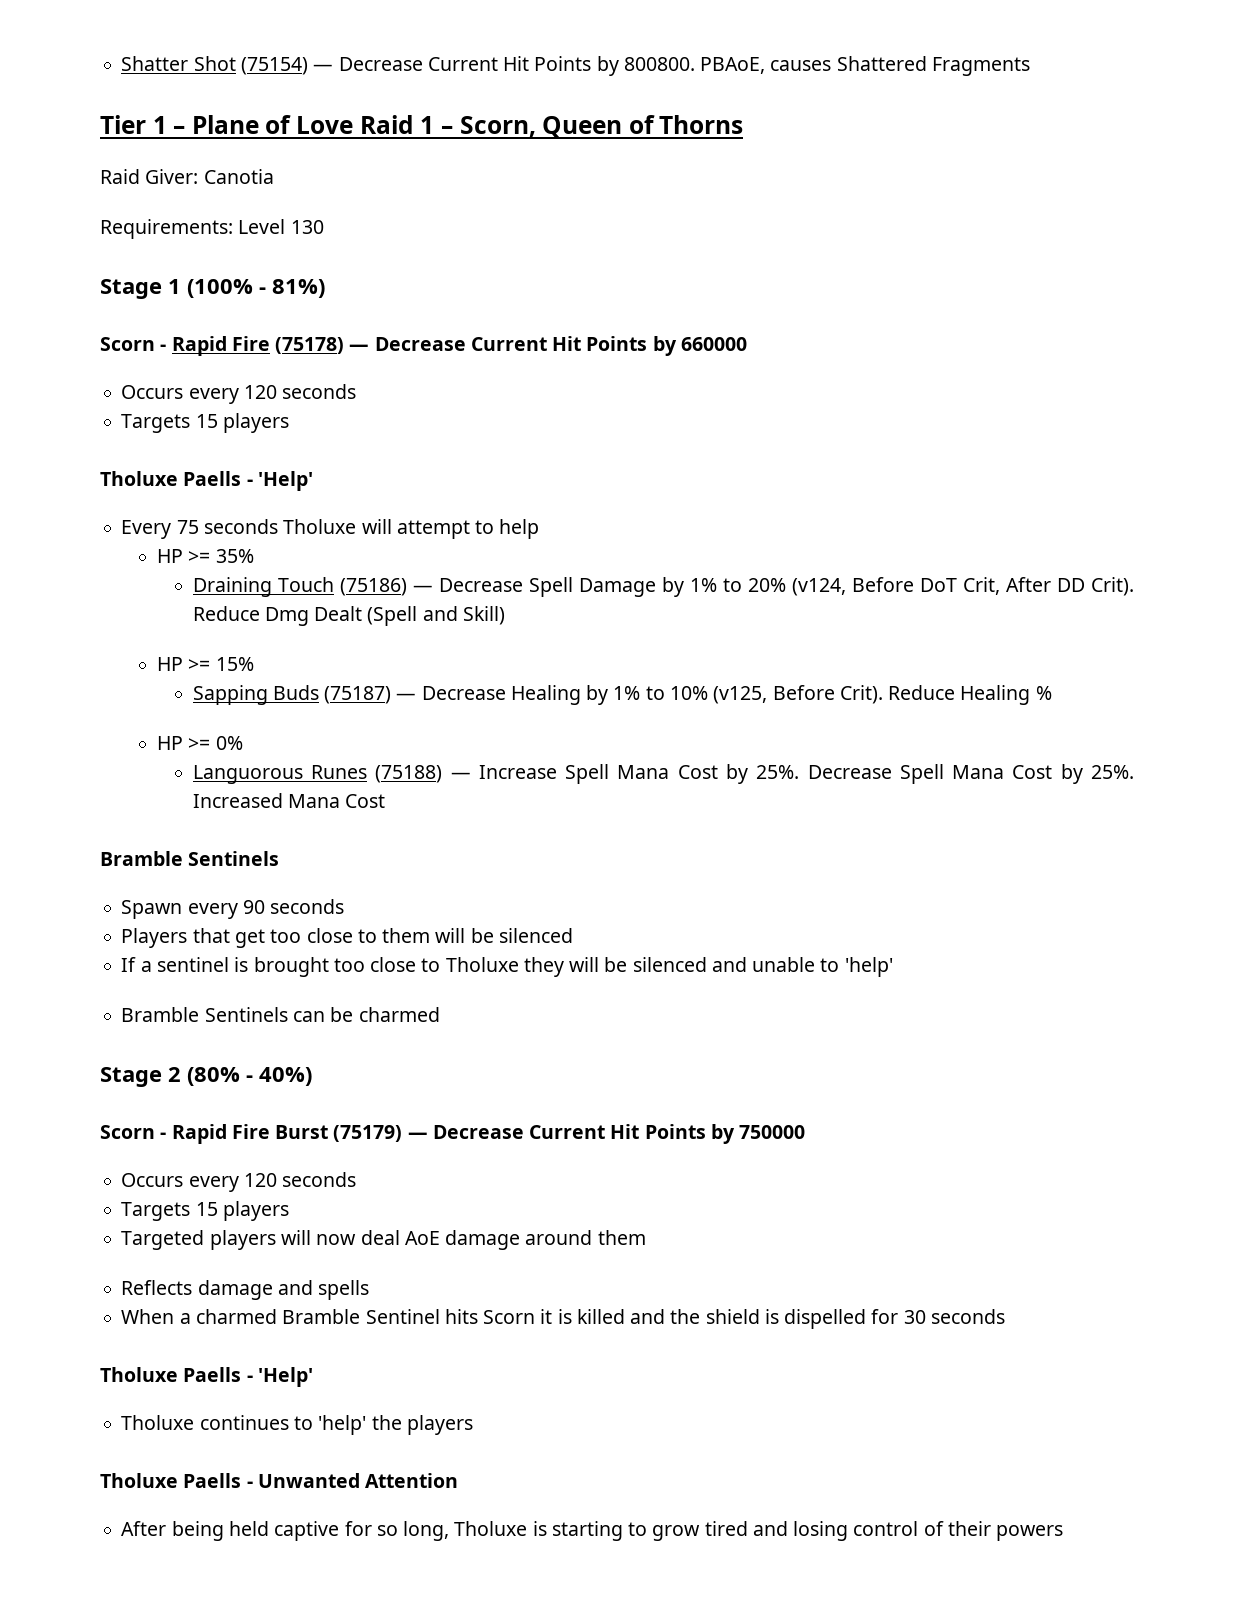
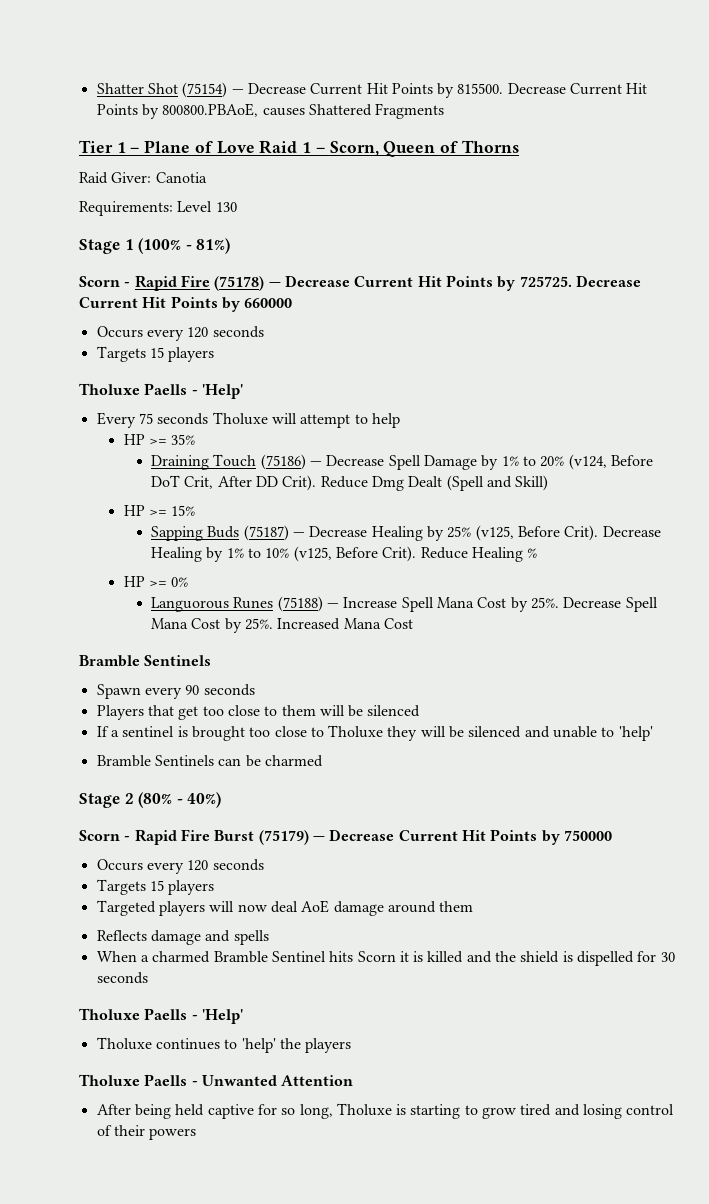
- Shatter Shot (75154) — Decrease Current Hit Points by 800800. PBAoE, causes Shattered Fragments
+ Shatter Shot (75154) — Decrease Current Hit Points by 815500. Decrease Current Hit Points by 800800.PBAoE, causes Shattered Fragments
- Scorn - Rapid Fire (75178) — Decrease Current Hit Points by 660000
+ Scorn - Rapid Fire (75178) — Decrease Current Hit Points by 725725. Decrease Current Hit Points by 660000
- Sapping Buds (75187) — Decrease Healing by 1% to 10% (v125, Before Crit).
+ Sapping Buds (75187) — Decrease Healing by 25% (v125, Before Crit). Decrease Healing by 1% to 10% (v125, Before Crit).

